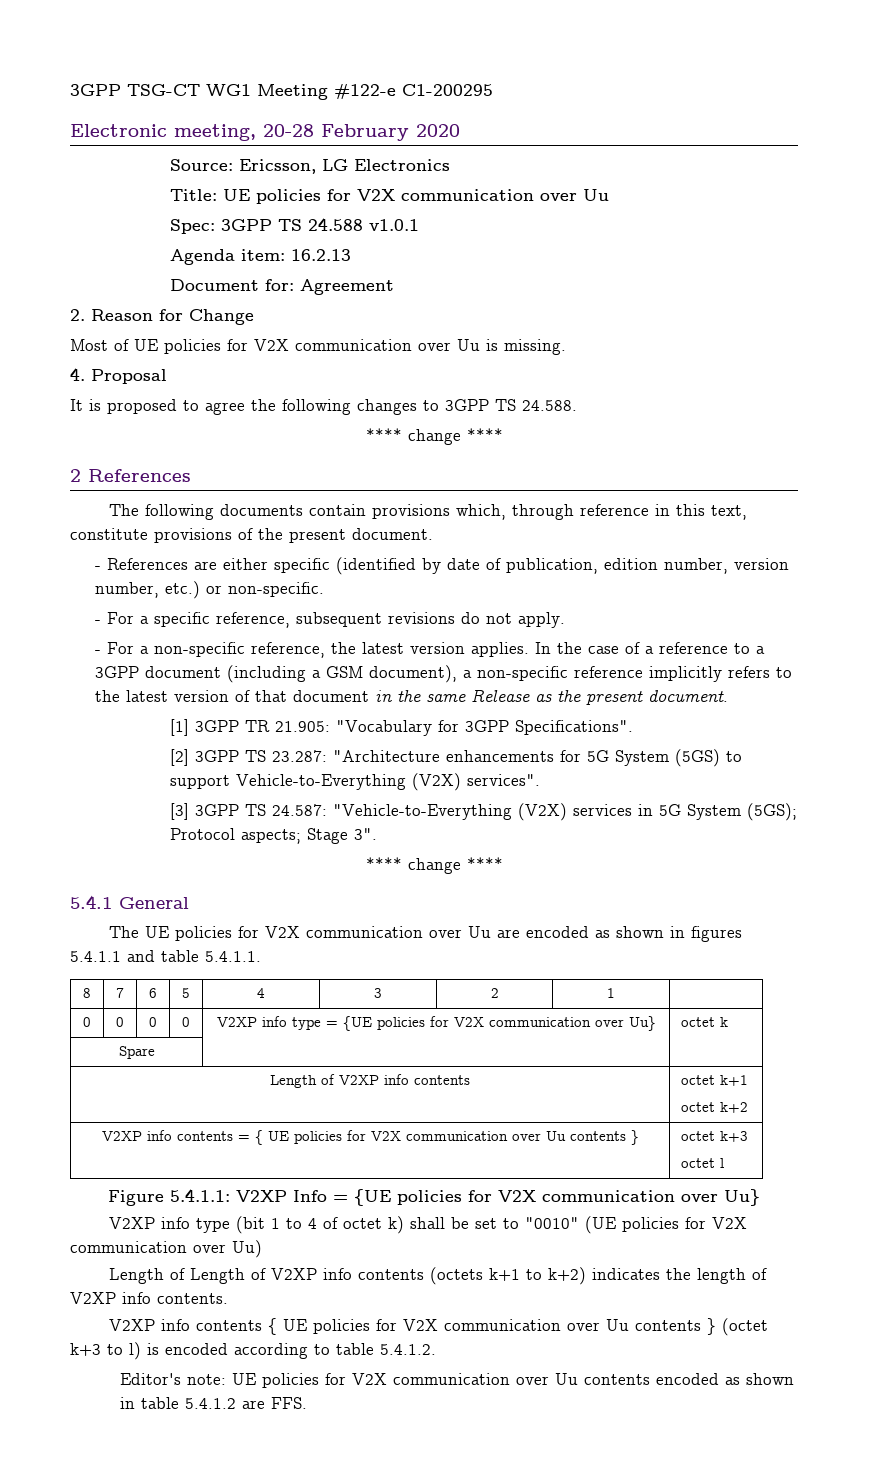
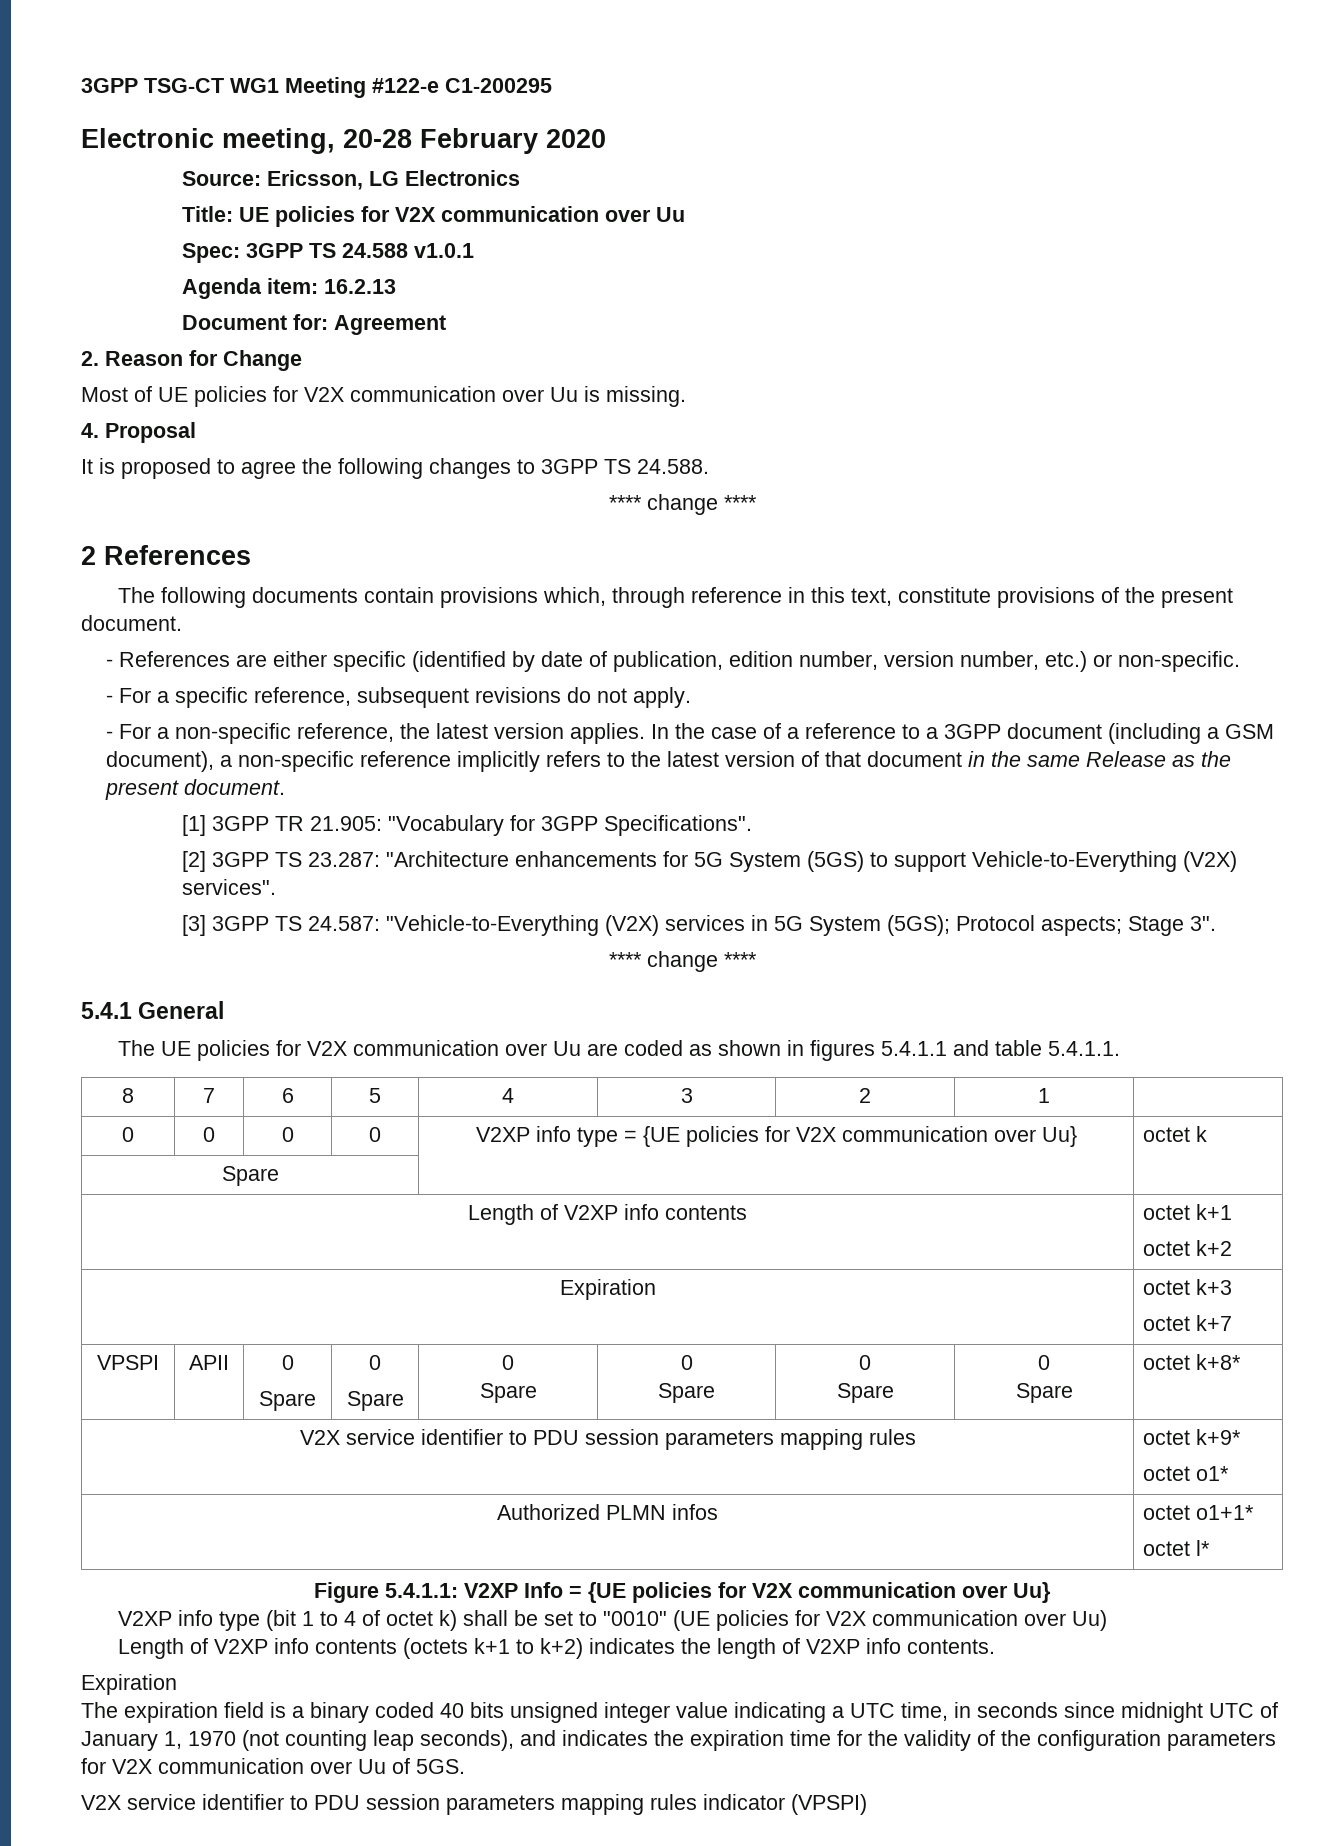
- The UE policies for V2X communication over Uu are encoded as shown in figures 5.4.1.1 and table 5.4.1.1.
+ The UE policies for V2X communication over Uu are coded as shown in figures 5.4.1.1 and table 5.4.1.1.
- V2XP info contents = { UE policies for V2X communication over Uu contents } | octet k+3
- octet l
+ Expiration | octet k+3
+ octet k+7
+ VPSPI | APII | 0
+ Spare | 0
+ Spare | 0
+ Spare | 0
+ Spare | 0
+ Spare | 0
+ Spare | octet k+8*
+ V2X service identifier to PDU session parameters mapping rules | octet k+9*
+ octet o1*
+ Authorized PLMN infos | octet o1+1*
+ octet l*
- Length of Length of V2XP info contents (octets k+1 to k+2) indicates the length of V2XP info contents.
- V2XP info contents { UE policies for V2X communication over Uu contents } (octet k+3 to l) is encoded according to table 5.4.1.2.
- Editor's note: UE policies for V2X communication over Uu contents encoded as shown in table 5.4.1.2 are FFS.
+ Length of V2XP info contents (octets k+1 to k+2) indicates the length of V2XP info contents.
+ Expiration
+ The expiration field is a binary coded 40 bits unsigned integer value indicating a UTC time, in seconds since midnight UTC of January 1, 1970 (not counting leap seconds), and indicates the expiration time for the validity of the configuration parameters for V2X communication over Uu of 5GS.
+ V2X service identifier to PDU session parameters mapping rules indicator (VPSPI)

